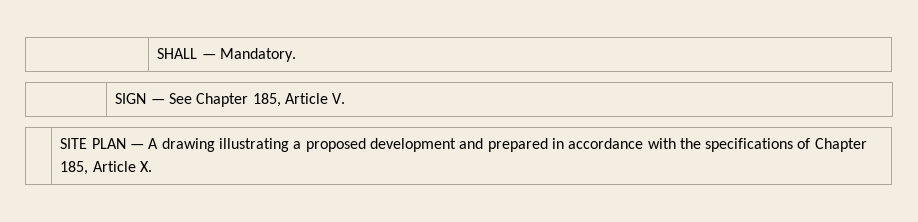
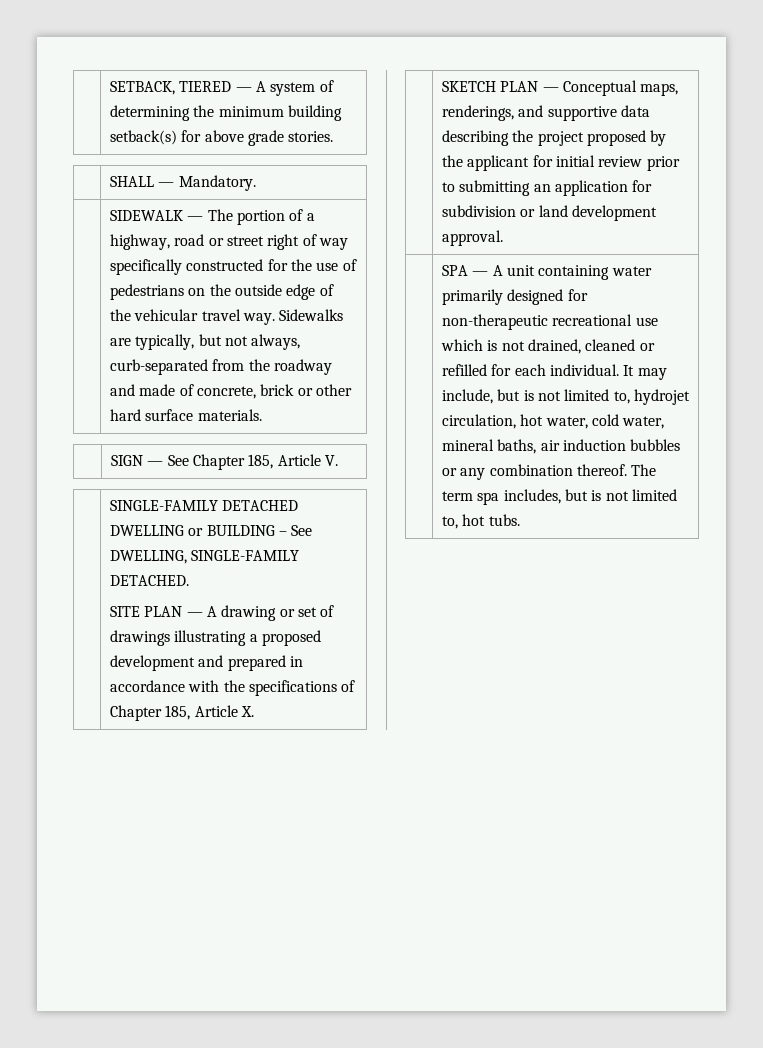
+ | SETBACK, TIERED — A system of determining the minimum building setback(s) for above grade stories.
  | SHALL — Mandatory.
+ | SIDEWALK — The portion of a highway, road or street right of way specifically constructed for the use of pedestrians on the outside edge of the vehicular travel way. Sidewalks are typically, but not always, curb-separated from the roadway and made of concrete, brick or other hard surface materials.
- | SITE PLAN — A drawing illustrating a proposed development and prepared in accordance with the specifications of Chapter 185, Article X.
+ | SINGLE-FAMILY DETACHED DWELLING or BUILDING – See DWELLING, SINGLE-FAMILY DETACHED.
+ SITE PLAN — A drawing or set of drawings illustrating a proposed development and prepared in accordance with the specifications of Chapter 185, Article X.
+ | SKETCH PLAN — Conceptual maps, renderings, and supportive data describing the project proposed by the applicant for initial review prior to submitting an application for subdivision or land development approval.
+ | SPA — A unit containing water primarily designed for non-therapeutic recreational use which is not drained, cleaned or refilled for each individual. It may include, but is not limited to, hydrojet circulation, hot water, cold water, mineral baths, air induction bubbles or any combination thereof. The term spa includes, but is not limited to, hot tubs.

